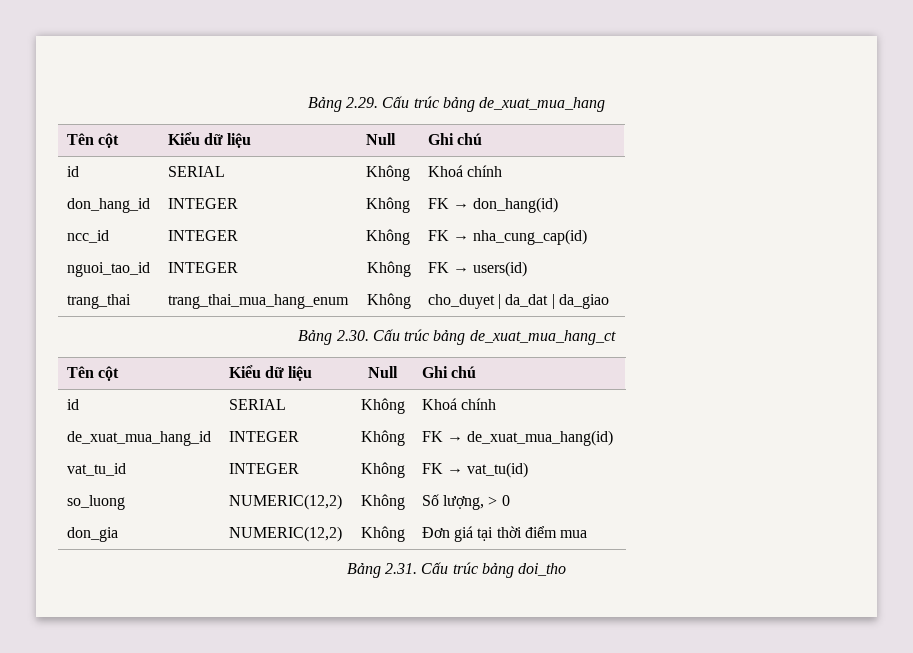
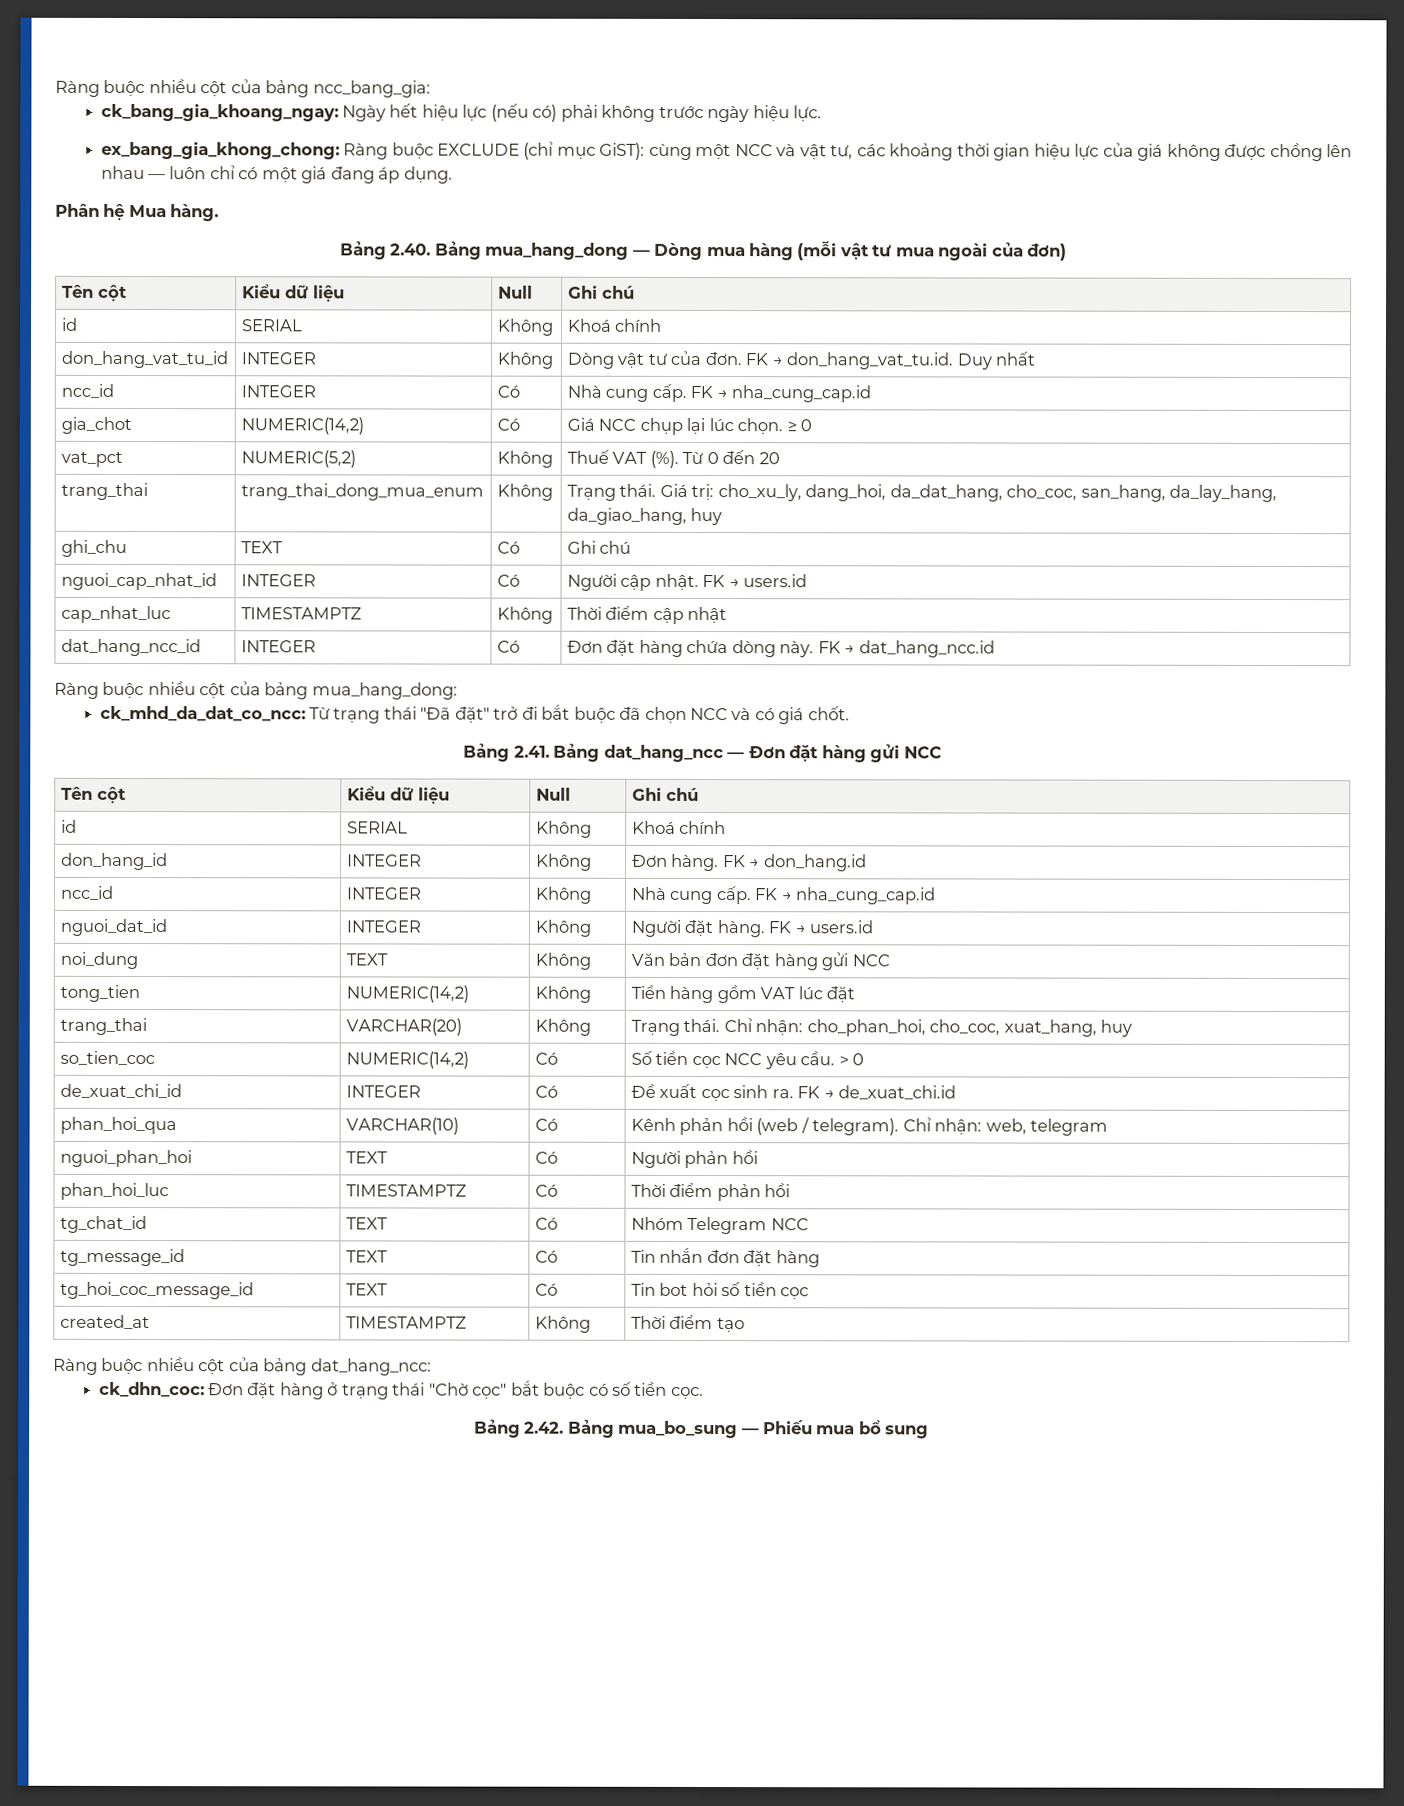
- Bảng 2.29. Cấu trúc bảng de_xuat_mua_hang
+ Ràng buộc nhiều cột của bảng ncc_bang_gia:
+ ck_bang_gia_khoang_ngay: Ngày hết hiệu lực (nếu có) phải không trước ngày hiệu lực.
+ ex_bang_gia_khong_chong: Ràng buộc EXCLUDE (chỉ mục GiST): cùng một NCC và vật tư, các khoảng thời gian hiệu lực của giá không được chồng lên nhau — luôn chỉ có một giá đang áp dụng.
+ Phân hệ Mua hàng.
+ Bảng 2.40. Bảng mua_hang_dong — Dòng mua hàng (mỗi vật tư mua ngoài của đơn)
+ Tên cột | Kiểu dữ liệu | Null | Ghi chú
+ id | SERIAL | Không | Khoá chính
+ don_hang_vat_tu_id | INTEGER | Không | Dòng vật tư của đơn. FK → don_hang_vat_tu.id. Duy nhất
+ ncc_id | INTEGER | Có | Nhà cung cấp. FK → nha_cung_cap.id
+ gia_chot | NUMERIC(14,2) | Có | Giá NCC chụp lại lúc chọn. ≥ 0
+ vat_pct | NUMERIC(5,2) | Không | Thuế VAT (%). Từ 0 đến 20
+ trang_thai | trang_thai_dong_mua_enum | Không | Trạng thái. Giá trị: cho_xu_ly, dang_hoi, da_dat_hang, cho_coc, san_hang, da_lay_hang, da_giao_hang, huy
+ ghi_chu | TEXT | Có | Ghi chú
+ nguoi_cap_nhat_id | INTEGER | Có | Người cập nhật. FK → users.id
+ cap_nhat_luc | TIMESTAMPTZ | Không | Thời điểm cập nhật
+ dat_hang_ncc_id | INTEGER | Có | Đơn đặt hàng chứa dòng này. FK → dat_hang_ncc.id
+ Ràng buộc nhiều cột của bảng mua_hang_dong:
+ ck_mhd_da_dat_co_ncc: Từ trạng thái "Đã đặt" trở đi bắt buộc đã chọn NCC và có giá chốt.
+ Bảng 2.41. Bảng dat_hang_ncc — Đơn đặt hàng gửi NCC
- don_hang_id | INTEGER | Không | FK → don_hang(id)
+ don_hang_id | INTEGER | Không | Đơn hàng. FK → don_hang.id
- ncc_id | INTEGER | Không | FK → nha_cung_cap(id)
- nguoi_tao_id | INTEGER | Không | FK → users(id)
- trang_thai | trang_thai_mua_hang_enum | Không | cho_duyet | da_dat | da_giao
- Bảng 2.30. Cấu trúc bảng de_xuat_mua_hang_ct
- Tên cột | Kiểu dữ liệu | Null | Ghi chú
- id | SERIAL | Không | Khoá chính
- de_xuat_mua_hang_id | INTEGER | Không | FK → de_xuat_mua_hang(id)
- vat_tu_id | INTEGER | Không | FK → vat_tu(id)
- so_luong | NUMERIC(12,2) | Không | Số lượng, > 0
- don_gia | NUMERIC(12,2) | Không | Đơn giá tại thời điểm mua
- Bảng 2.31. Cấu trúc bảng doi_tho
+ ncc_id | INTEGER | Không | Nhà cung cấp. FK → nha_cung_cap.id
+ nguoi_dat_id | INTEGER | Không | Người đặt hàng. FK → users.id
+ noi_dung | TEXT | Không | Văn bản đơn đặt hàng gửi NCC
+ tong_tien | NUMERIC(14,2) | Không | Tiền hàng gồm VAT lúc đặt
+ trang_thai | VARCHAR(20) | Không | Trạng thái. Chỉ nhận: cho_phan_hoi, cho_coc, xuat_hang, huy
+ so_tien_coc | NUMERIC(14,2) | Có | Số tiền cọc NCC yêu cầu. > 0
+ de_xuat_chi_id | INTEGER | Có | Đề xuất cọc sinh ra. FK → de_xuat_chi.id
+ phan_hoi_qua | VARCHAR(10) | Có | Kênh phản hồi (web / telegram). Chỉ nhận: web, telegram
+ nguoi_phan_hoi | TEXT | Có | Người phản hồi
+ phan_hoi_luc | TIMESTAMPTZ | Có | Thời điểm phản hồi
+ tg_chat_id | TEXT | Có | Nhóm Telegram NCC
+ tg_message_id | TEXT | Có | Tin nhắn đơn đặt hàng
+ tg_hoi_coc_message_id | TEXT | Có | Tin bot hỏi số tiền cọc
+ created_at | TIMESTAMPTZ | Không | Thời điểm tạo
+ Ràng buộc nhiều cột của bảng dat_hang_ncc:
+ ck_dhn_coc: Đơn đặt hàng ở trạng thái "Chờ cọc" bắt buộc có số tiền cọc.
+ Bảng 2.42. Bảng mua_bo_sung — Phiếu mua bổ sung

